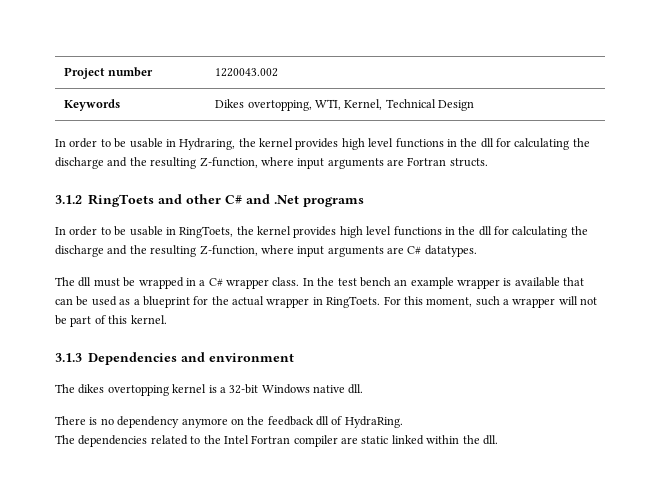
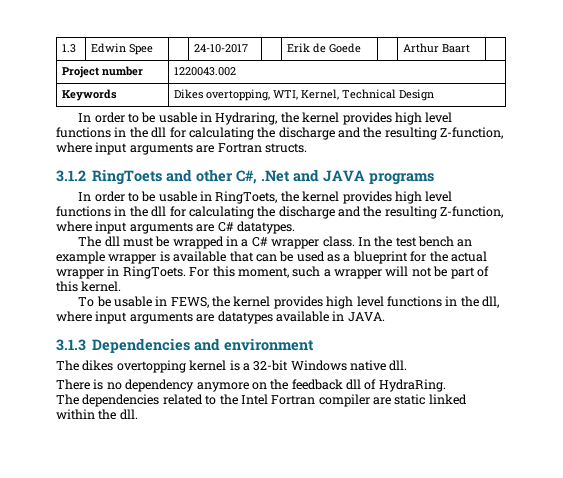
+ 1.3 | Edwin Spee | | 24-10-2017 | | Erik de Goede | | Arthur Baart |
- 3.1.2 RingToets and other C# and .Net programs
+ 3.1.2 RingToets and other C#, .Net and JAVA programs
+ To be usable in FEWS, the kernel provides high level functions in the dll, where input arguments are datatypes available in JAVA.

